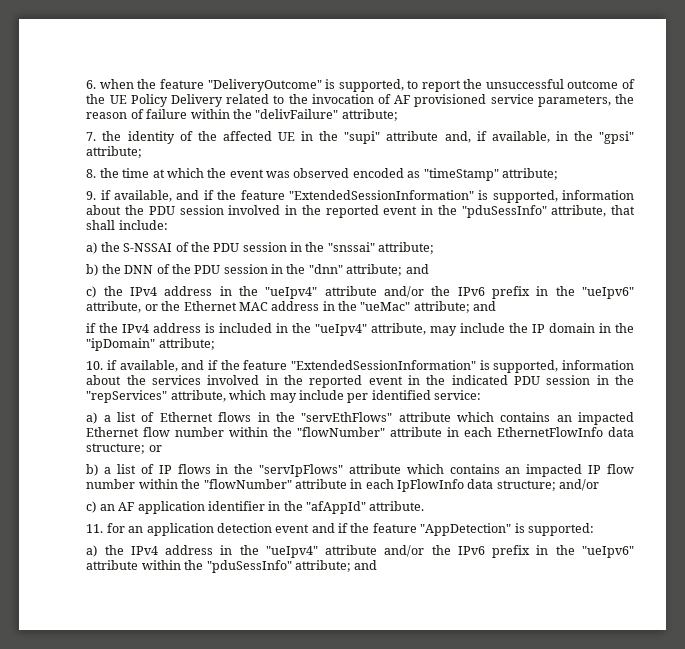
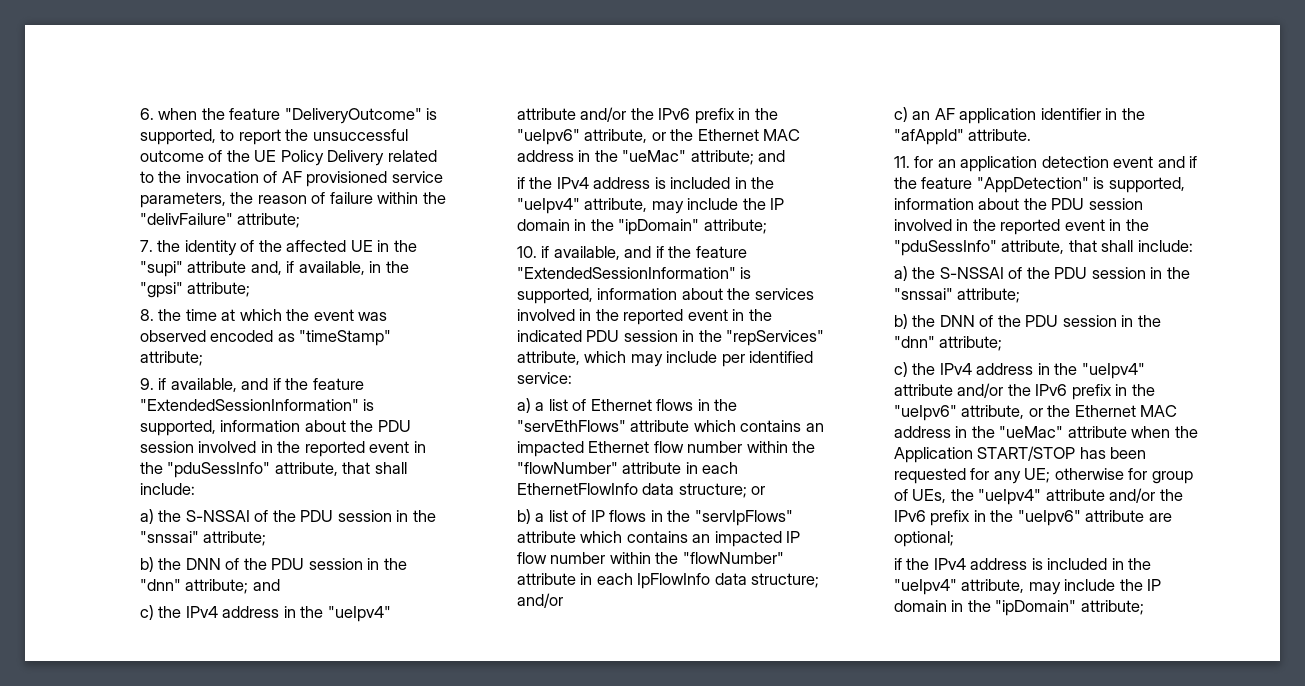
- 11. for an application detection event and if the feature "AppDetection" is supported:
- a) the IPv4 address in the "ueIpv4" attribute and/or the IPv6 prefix in the "ueIpv6" attribute within the "pduSessInfo" attribute; and
+ 11. for an application detection event and if the feature "AppDetection" is supported, information about the PDU session involved in the reported event in the "pduSessInfo" attribute, that shall include:
+ a) the S-NSSAI of the PDU session in the "snssai" attribute;
+ b) the DNN of the PDU session in the "dnn" attribute;
+ c) the IPv4 address in the "ueIpv4" attribute and/or the IPv6 prefix in the "ueIpv6" attribute, or the Ethernet MAC address in the "ueMac" attribute when the Application START/STOP has been requested for any UE; otherwise for group of UEs, the "ueIpv4" attribute and/or the IPv6 prefix in the "ueIpv6" attribute are optional;
+ if the IPv4 address is included in the "ueIpv4" attribute, may include the IP domain in the "ipDomain" attribute;

